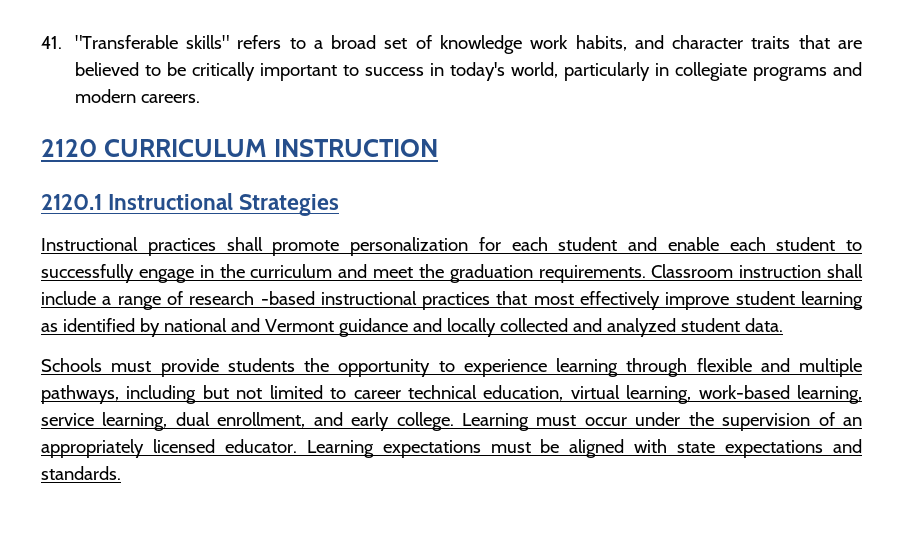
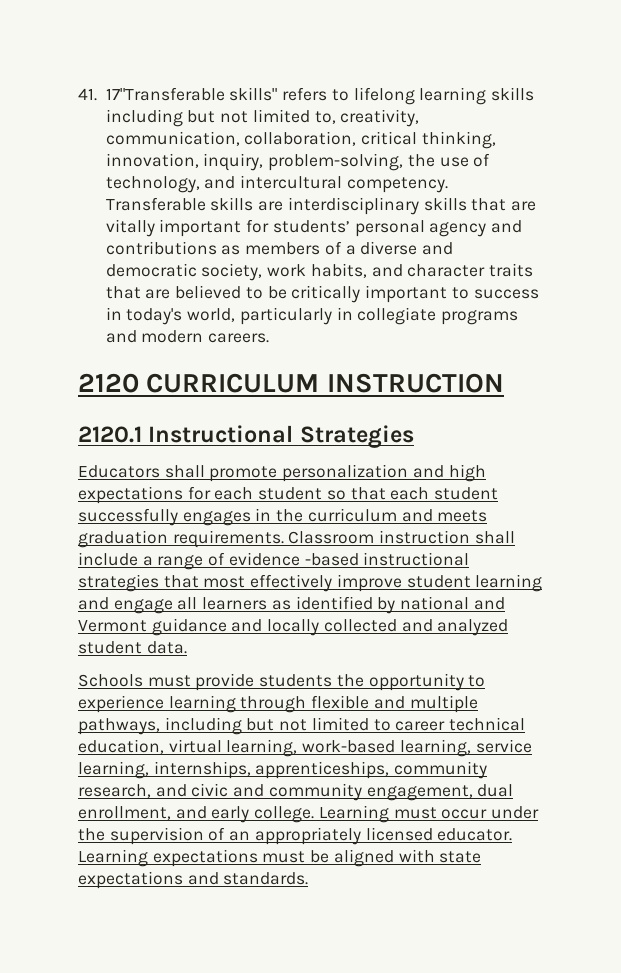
- 41. "Transferable skills" refers to a broad set of knowledge work habits, and character traits that are believed to be critically important to success in today's world, particularly in collegiate programs and modern careers.
+ 41. 17"Transferable skills" refers to lifelong learning skills including but not limited to, creativity, communication, collaboration, critical thinking, innovation, inquiry, problem-solving, the use of technology, and intercultural competency. Transferable skills are interdisciplinary skills that are vitally important for students’ personal agency and contributions as members of a diverse and democratic society, work habits, and character traits that are believed to be critically important to success in today's world, particularly in collegiate programs and modern careers.
- Instructional practices shall promote personalization for each student and enable each student to successfully engage in the curriculum and meet the graduation requirements.
+ Educators shall promote personalization and high expectations for each student so that each student successfully engages in the curriculum and meets graduation requirements.
- Classroom instruction shall include a range of research -based instructional practices that most effectively improve student learning as identified by national and Vermont guidance and locally collected and analyzed student data.
+ Classroom instruction shall include a range of evidence -based instructional strategies that most effectively improve student learning and engage all learners as identified by national and Vermont guidance and locally collected and analyzed student data.
- Schools must provide students the opportunity to experience learning through flexible and multiple pathways, including but not limited to career technical education, virtual learning, work-based learning, service learning, dual enrollment, and early college.
+ Schools must provide students the opportunity to experience learning through flexible and multiple pathways, including but not limited to career technical education, virtual learning, work-based learning, service learning, internships, apprenticeships, community research, and civic and community engagement, dual enrollment, and early college.

